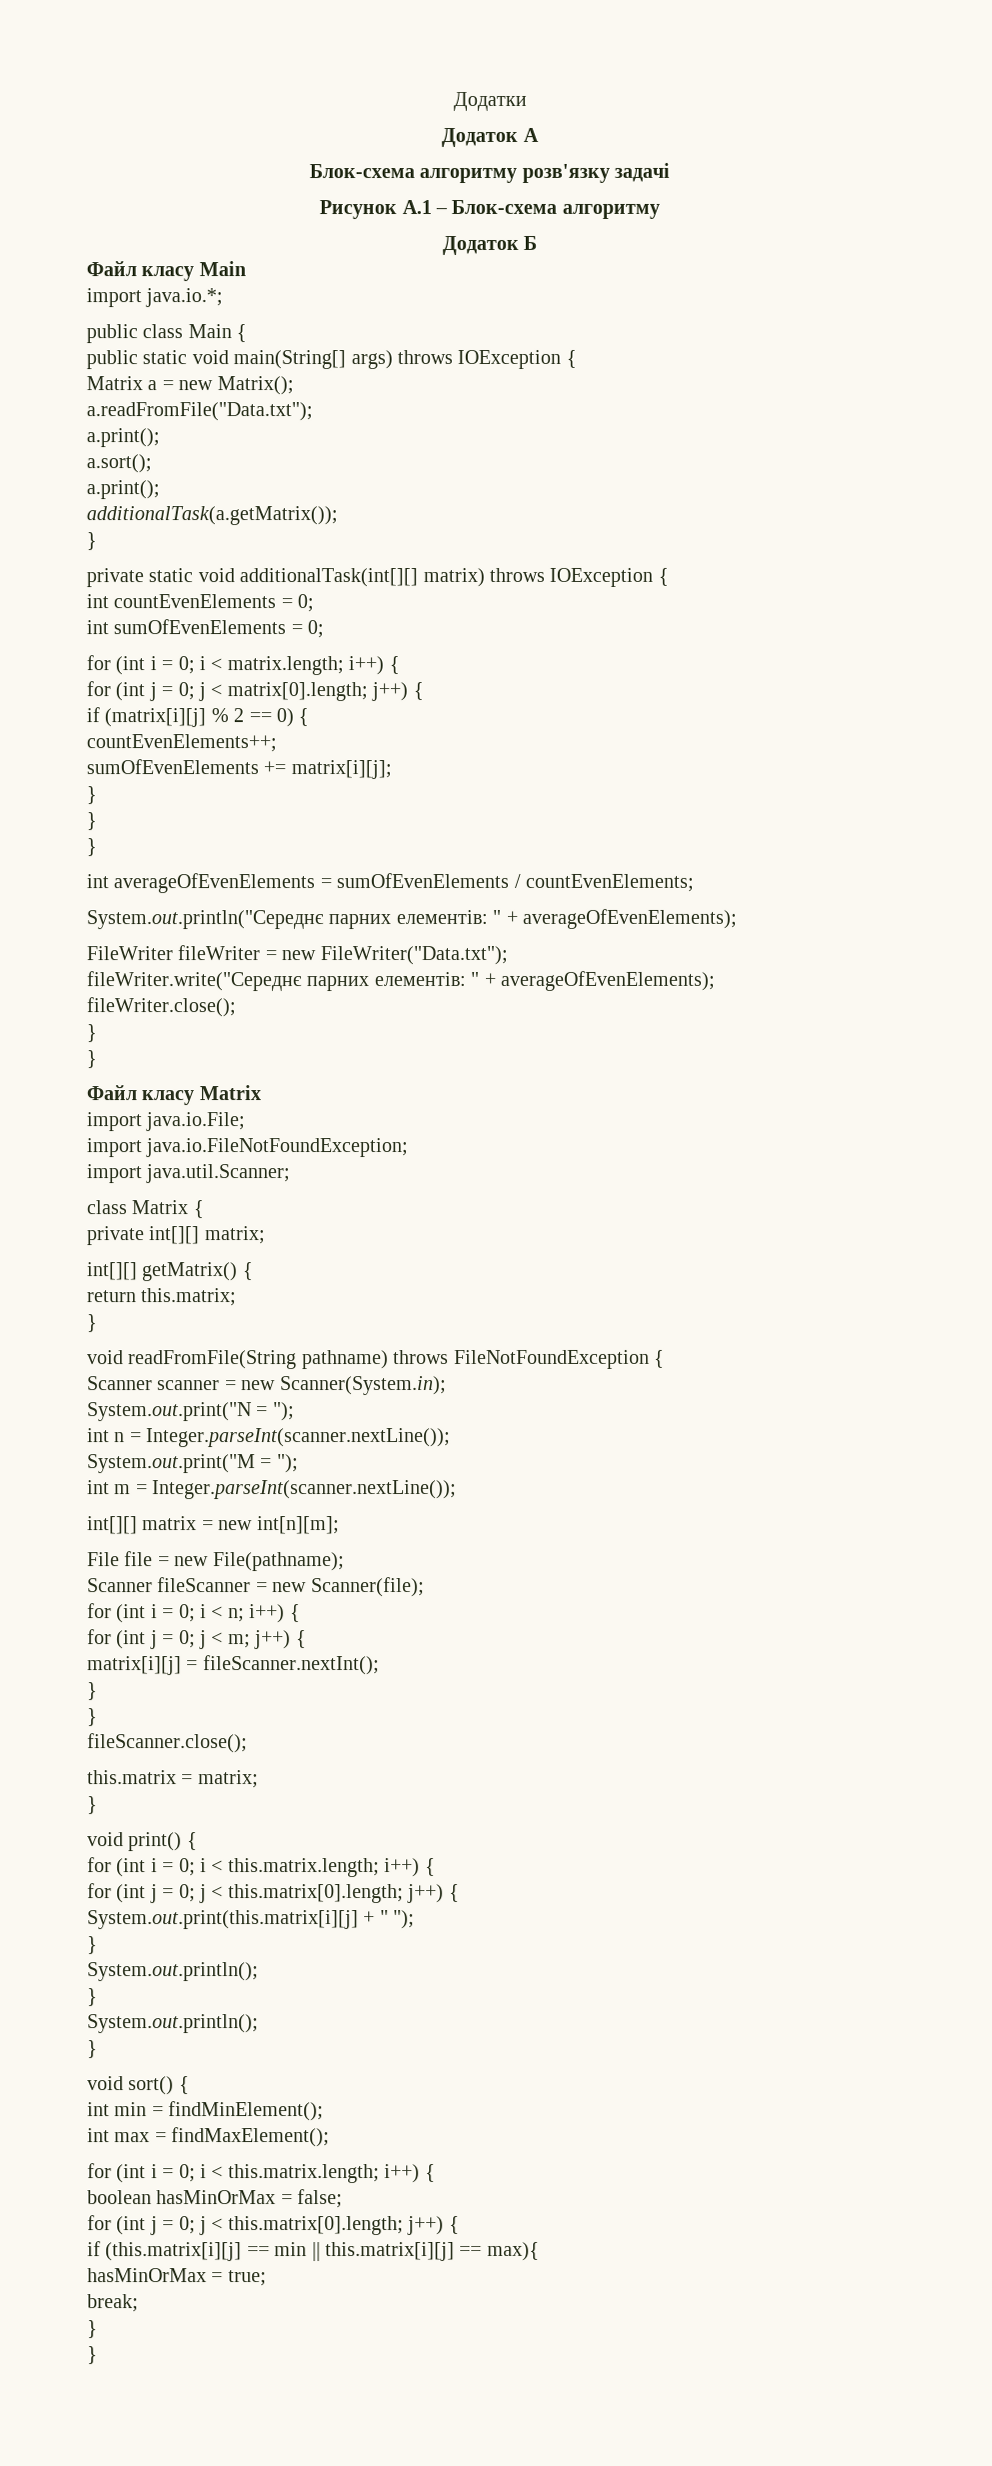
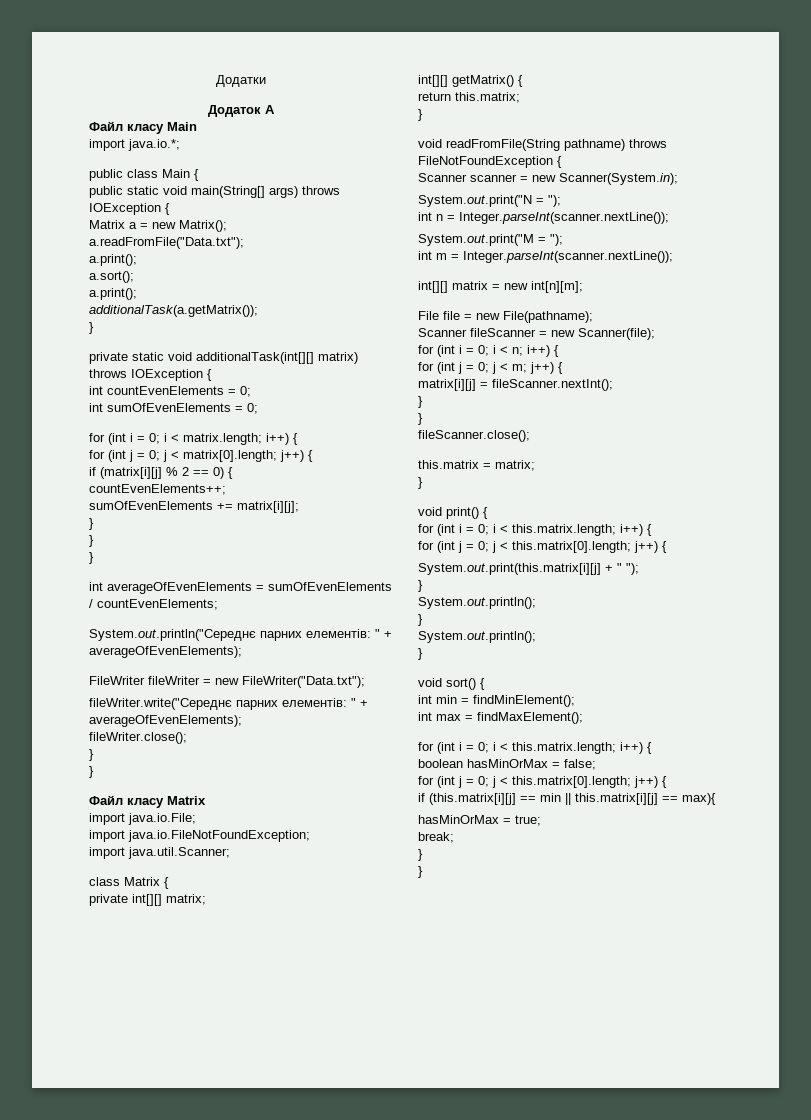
- Блок-схема алгоритму розв'язку задачі
- Рисунок А.1 – Блок-схема алгоритму
- Додаток Б

